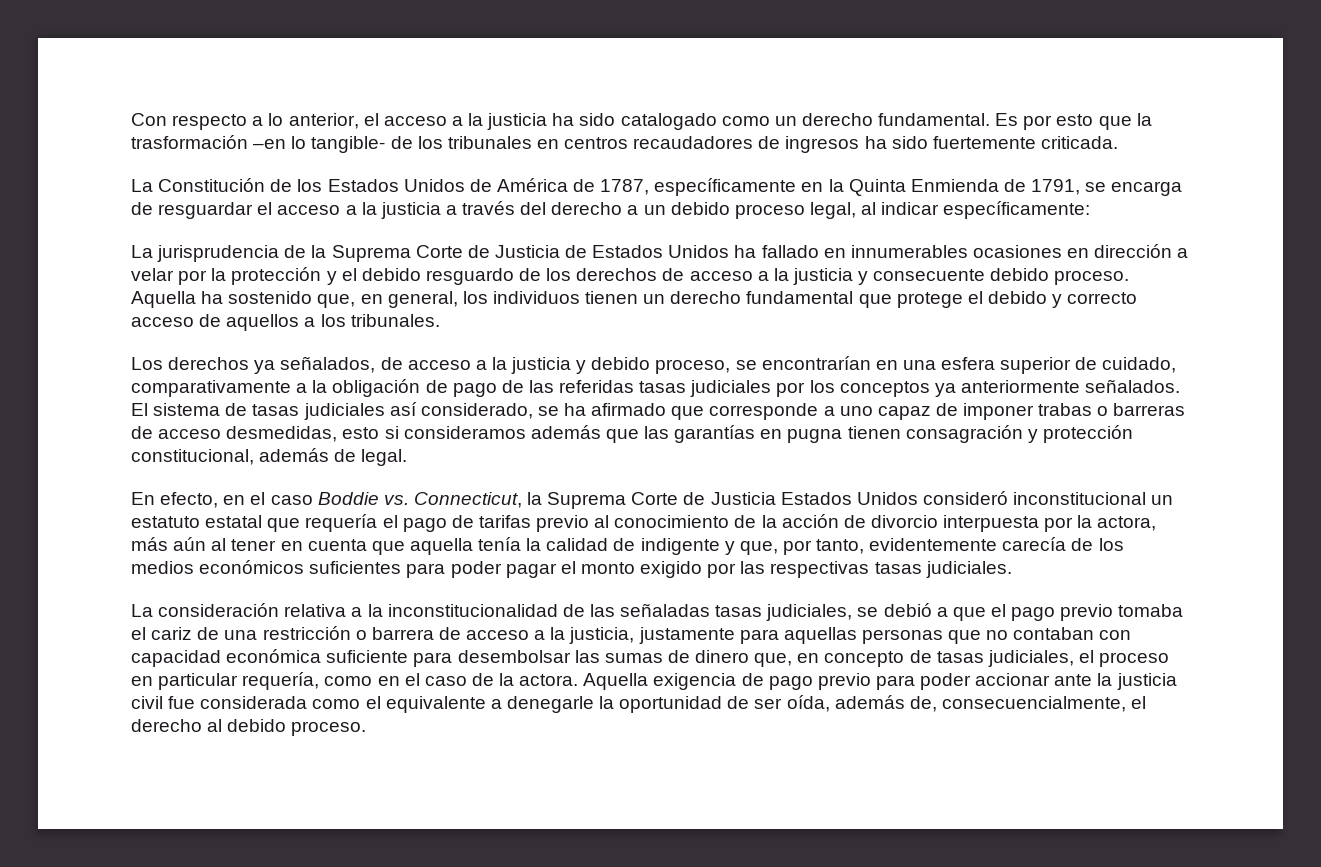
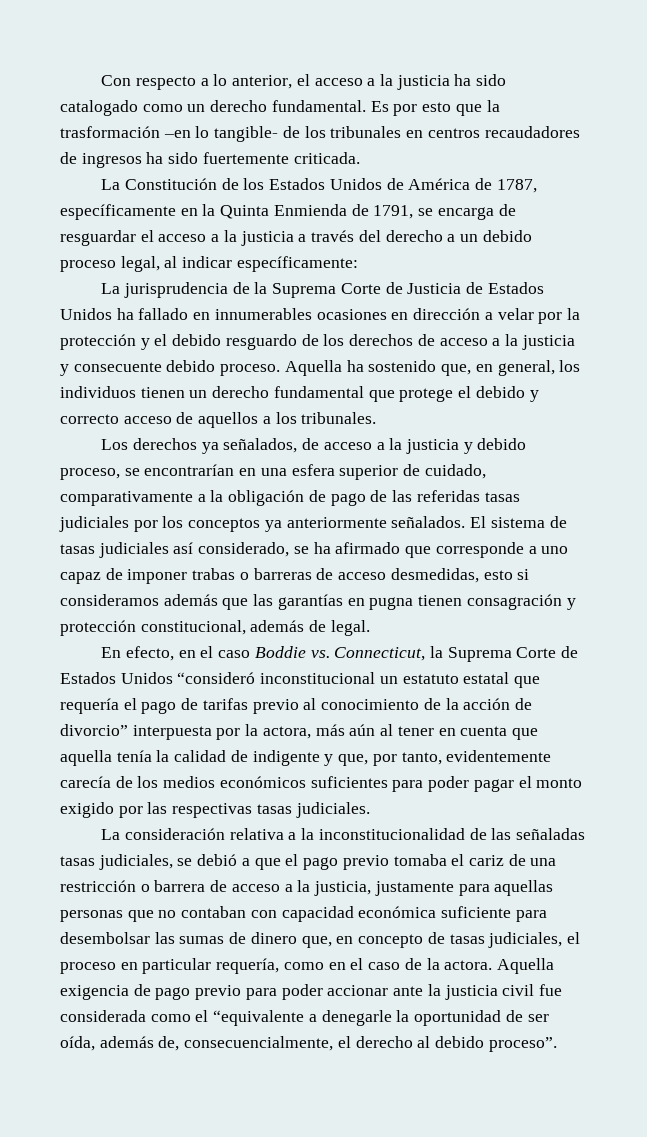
- En efecto, en el caso Boddie vs. Connecticut, la Suprema Corte de Justicia Estados Unidos consideró inconstitucional un estatuto estatal que requería el pago de tarifas previo al conocimiento de la acción de divorcio interpuesta por la actora, más aún al tener en cuenta que aquella tenía la calidad de indigente y que, por tanto, evidentemente carecía de los medios económicos suficientes para poder pagar el monto exigido por las respectivas tasas judiciales.
+ En efecto, en el caso Boddie vs. Connecticut, la Suprema Corte de Estados Unidos “consideró inconstitucional un estatuto estatal que requería el pago de tarifas previo al conocimiento de la acción de divorcio” interpuesta por la actora, más aún al tener en cuenta que aquella tenía la calidad de indigente y que, por tanto, evidentemente carecía de los medios económicos suficientes para poder pagar el monto exigido por las respectivas tasas judiciales.
- Aquella exigencia de pago previo para poder accionar ante la justicia civil fue considerada como el equivalente a denegarle la oportunidad de ser oída, además de, consecuencialmente, el derecho al debido proceso.
+ Aquella exigencia de pago previo para poder accionar ante la justicia civil fue considerada como el “equivalente a denegarle la oportunidad de ser oída, además de, consecuencialmente, el derecho al debido proceso”.

